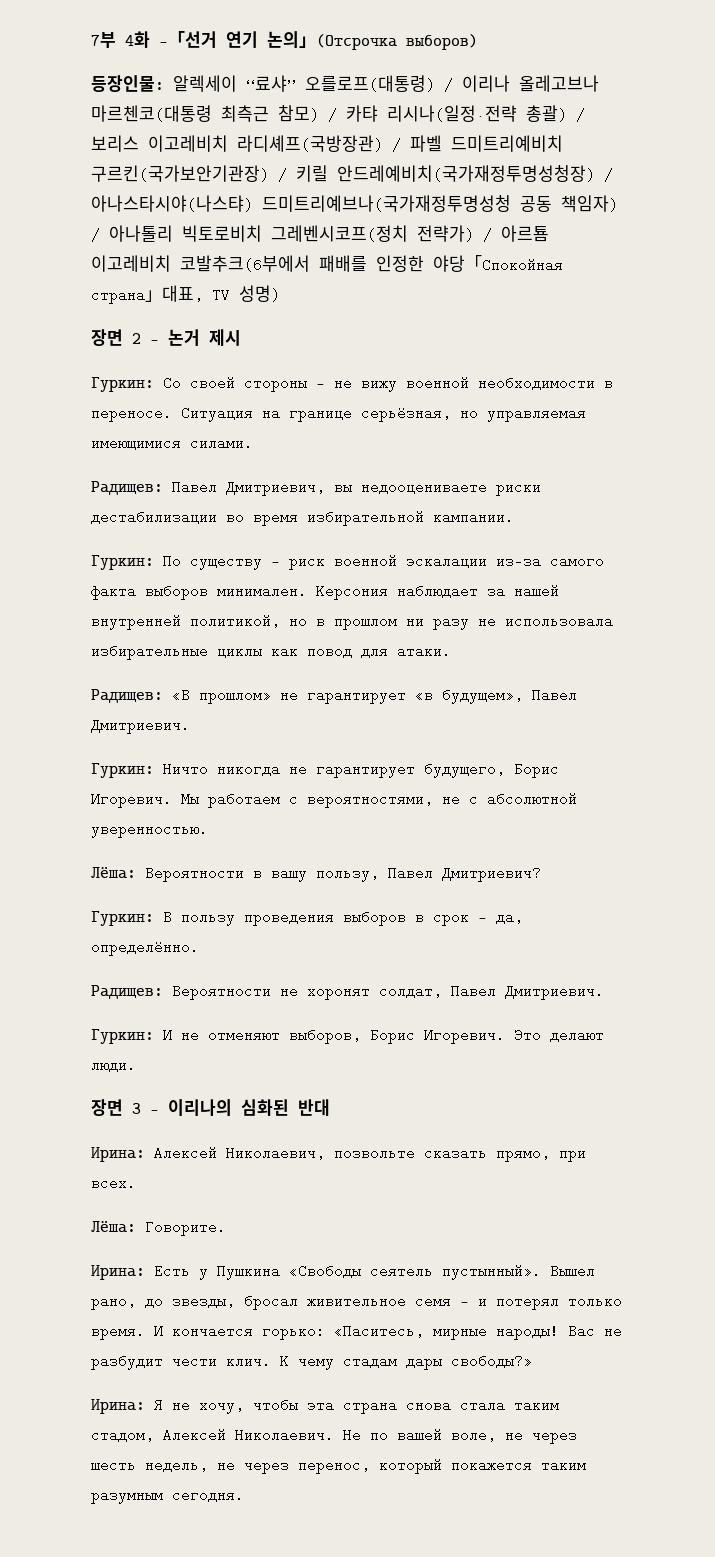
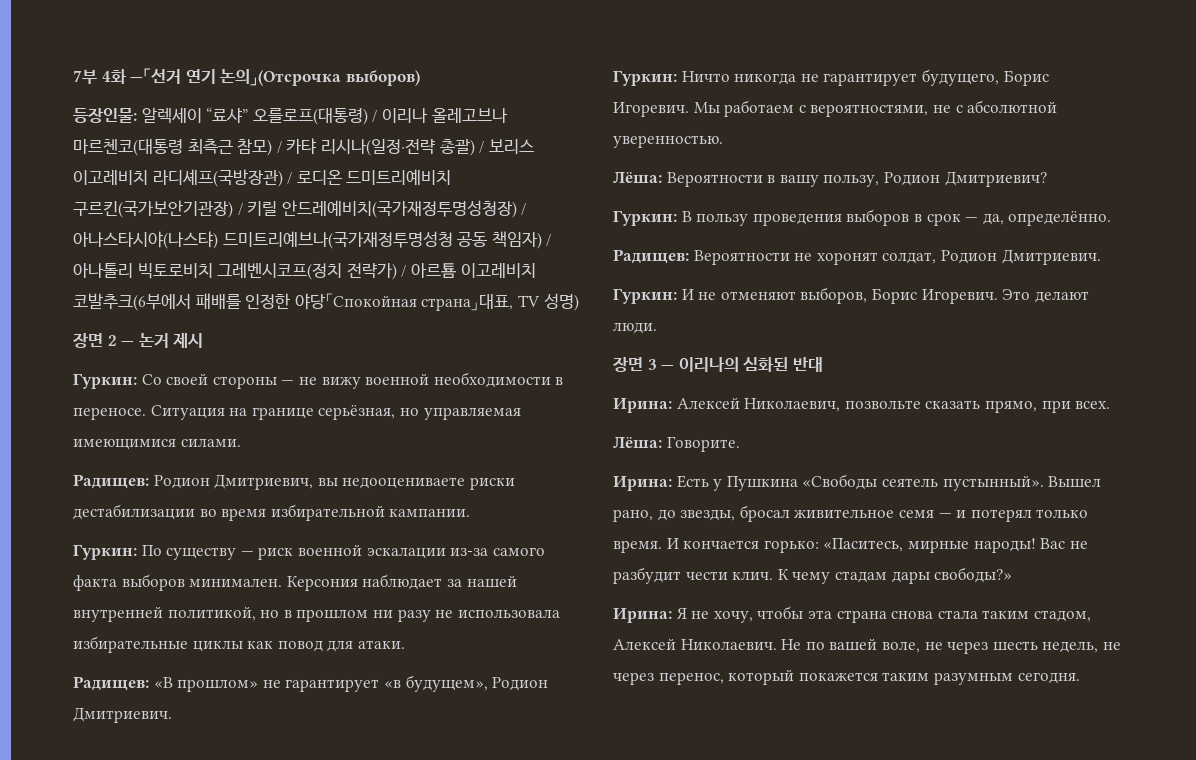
- 등장인물: 알렉세이 “료샤” 오를로프(대통령) / 이리나 올레고브나 마르첸코(대통령 최측근 참모) / 카탸 리시나(일정·전략 총괄) / 보리스 이고레비치 라디셰프(국방장관) / 파벨 드미트리예비치 구르킨(국가보안기관장) / 키릴 안드레예비치(국가재정투명성청장) / 아나스타시야(나스탸) 드미트리예브나(국가재정투명성청 공동 책임자) / 아나톨리 빅토로비치 그레벤시코프(정치 전략가) / 아르툠 이고레비치 코발추크(6부에서 패배를 인정한 야당「Спокойная страна」대표, TV 성명)
+ 등장인물: 알렉세이 “료샤” 오를로프(대통령) / 이리나 올레고브나 마르첸코(대통령 최측근 참모) / 카탸 리시나(일정·전략 총괄) / 보리스 이고레비치 라디셰프(국방장관) / 로디온 드미트리예비치 구르킨(국가보안기관장) / 키릴 안드레예비치(국가재정투명성청장) / 아나스타시야(나스탸) 드미트리예브나(국가재정투명성청 공동 책임자) / 아나톨리 빅토로비치 그레벤시코프(정치 전략가) / 아르툠 이고레비치 코발추크(6부에서 패배를 인정한 야당「Спокойная страна」대표, TV 성명)
- Радищев: Павел Дмитриевич, вы недооцениваете риски дестабилизации во время избирательной кампании.
+ Радищев: Родион Дмитриевич, вы недооцениваете риски дестабилизации во время избирательной кампании.
- Радищев: «В прошлом» не гарантирует «в будущем», Павел Дмитриевич.
+ Радищев: «В прошлом» не гарантирует «в будущем», Родион Дмитриевич.
- Лёша: Вероятности в вашу пользу, Павел Дмитриевич?
+ Лёша: Вероятности в вашу пользу, Родион Дмитриевич?
- Радищев: Вероятности не хоронят солдат, Павел Дмитриевич.
+ Радищев: Вероятности не хоронят солдат, Родион Дмитриевич.

